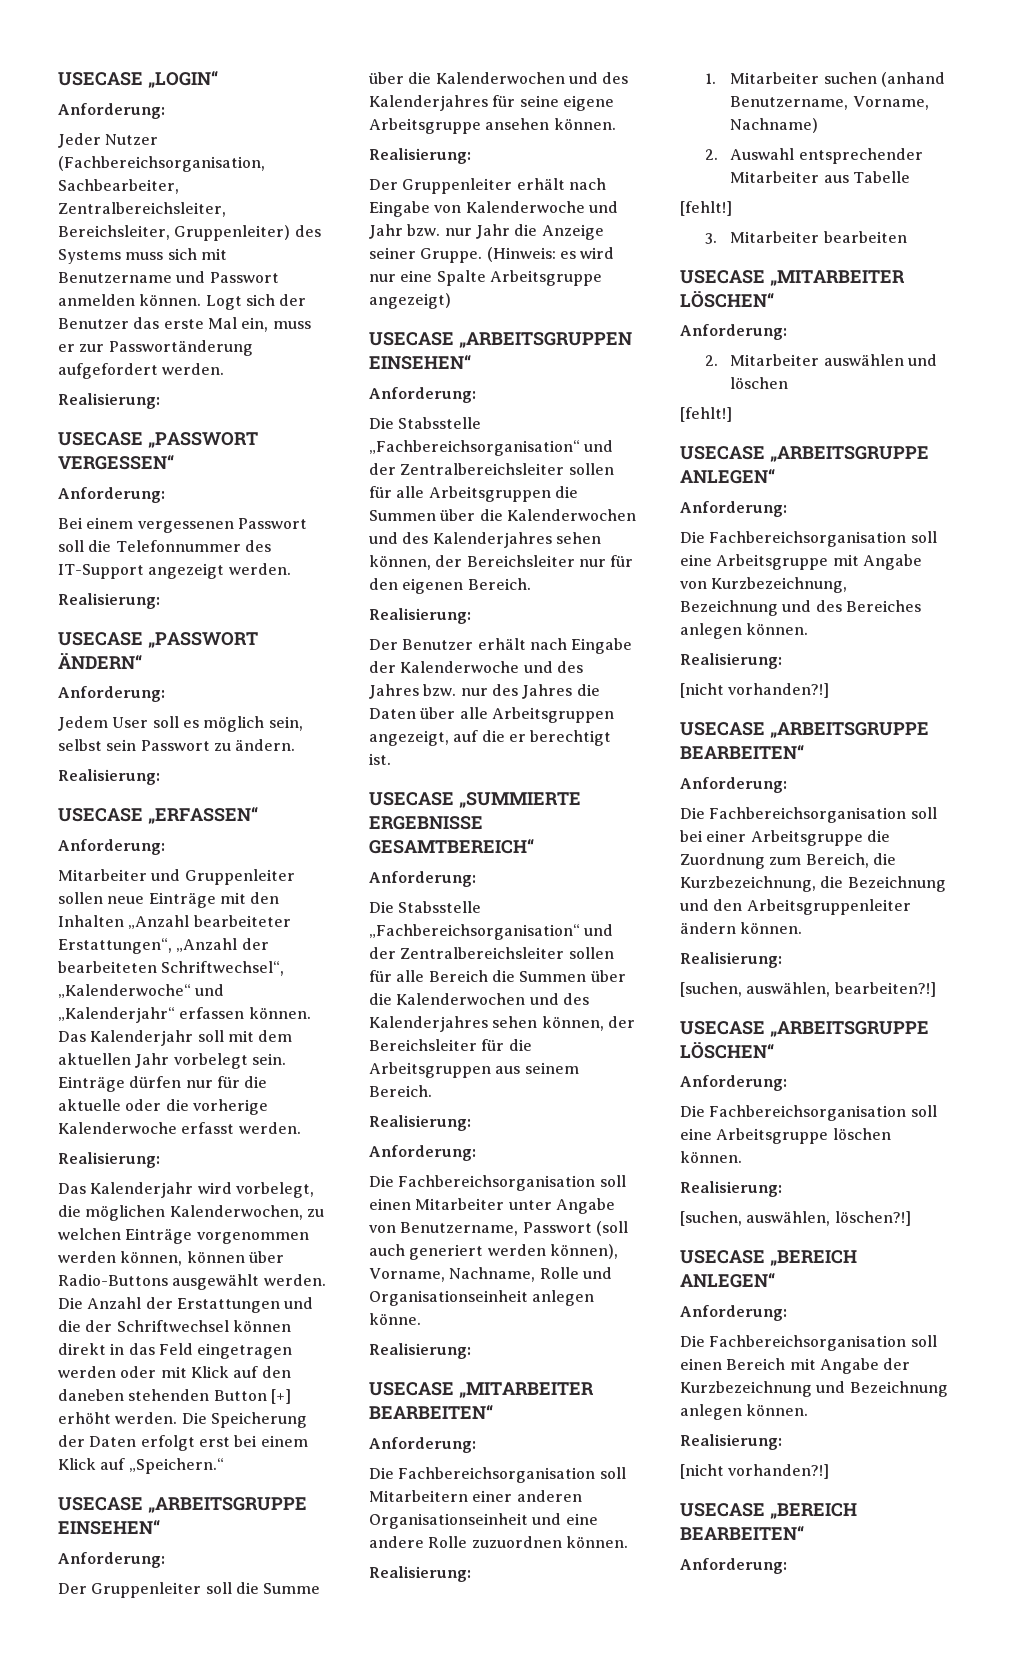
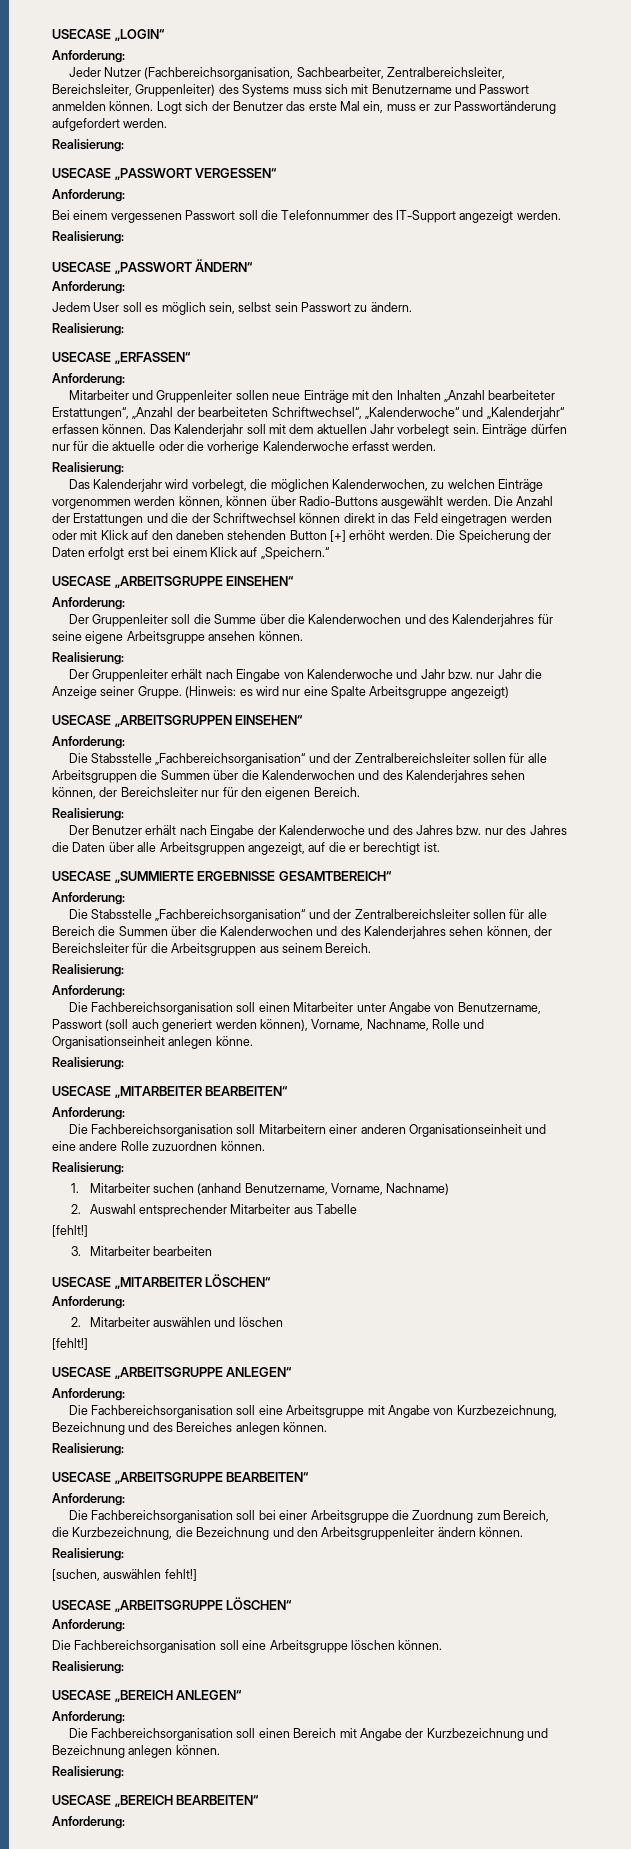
  Die Fachbereichsorganisation soll eine Arbeitsgruppe mit Angabe von Kurzbezeichnung, Bezeichnung und des Bereiches anlegen können.
  Realisierung:
- [nicht vorhanden?!]
- [suchen, auswählen, bearbeiten?!]
+ [suchen, auswählen fehlt!]
- [suchen, auswählen, löschen?!]
  Die Fachbereichsorganisation soll einen Bereich mit Angabe der Kurzbezeichnung und Bezeichnung anlegen können.
  Realisierung:
- [nicht vorhanden?!]

